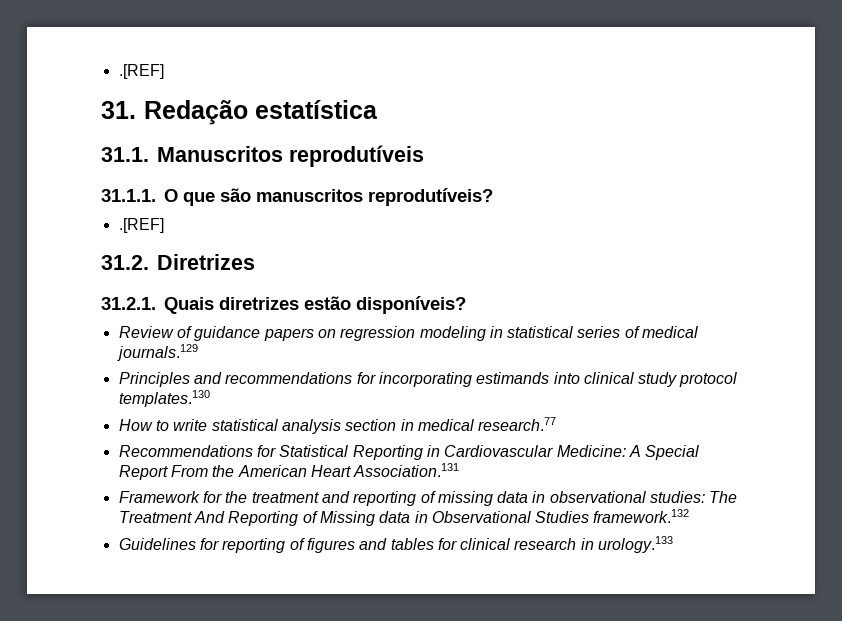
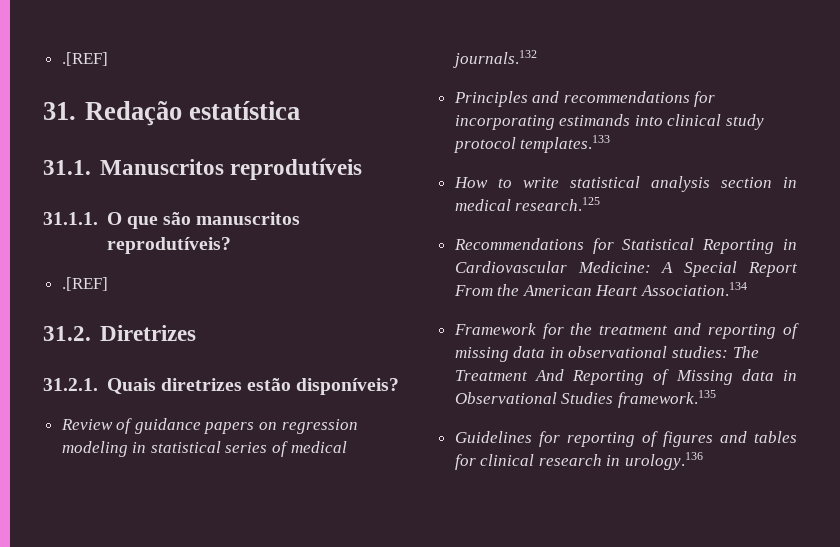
- Review of guidance papers on regression modeling in statistical series of medical journals.129
+ Review of guidance papers on regression modeling in statistical series of medical journals.132
- Principles and recommendations for incorporating estimands into clinical study protocol templates.130
+ Principles and recommendations for incorporating estimands into clinical study protocol templates.133
- How to write statistical analysis section in medical research.77
+ How to write statistical analysis section in medical research.125
- Recommendations for Statistical Reporting in Cardiovascular Medicine: A Special Report From the American Heart Association.131
+ Recommendations for Statistical Reporting in Cardiovascular Medicine: A Special Report From the American Heart Association.134
- Framework for the treatment and reporting of missing data in observational studies: The Treatment And Reporting of Missing data in Observational Studies framework.132
+ Framework for the treatment and reporting of missing data in observational studies: The Treatment And Reporting of Missing data in Observational Studies framework.135
- Guidelines for reporting of figures and tables for clinical research in urology.133
+ Guidelines for reporting of figures and tables for clinical research in urology.136

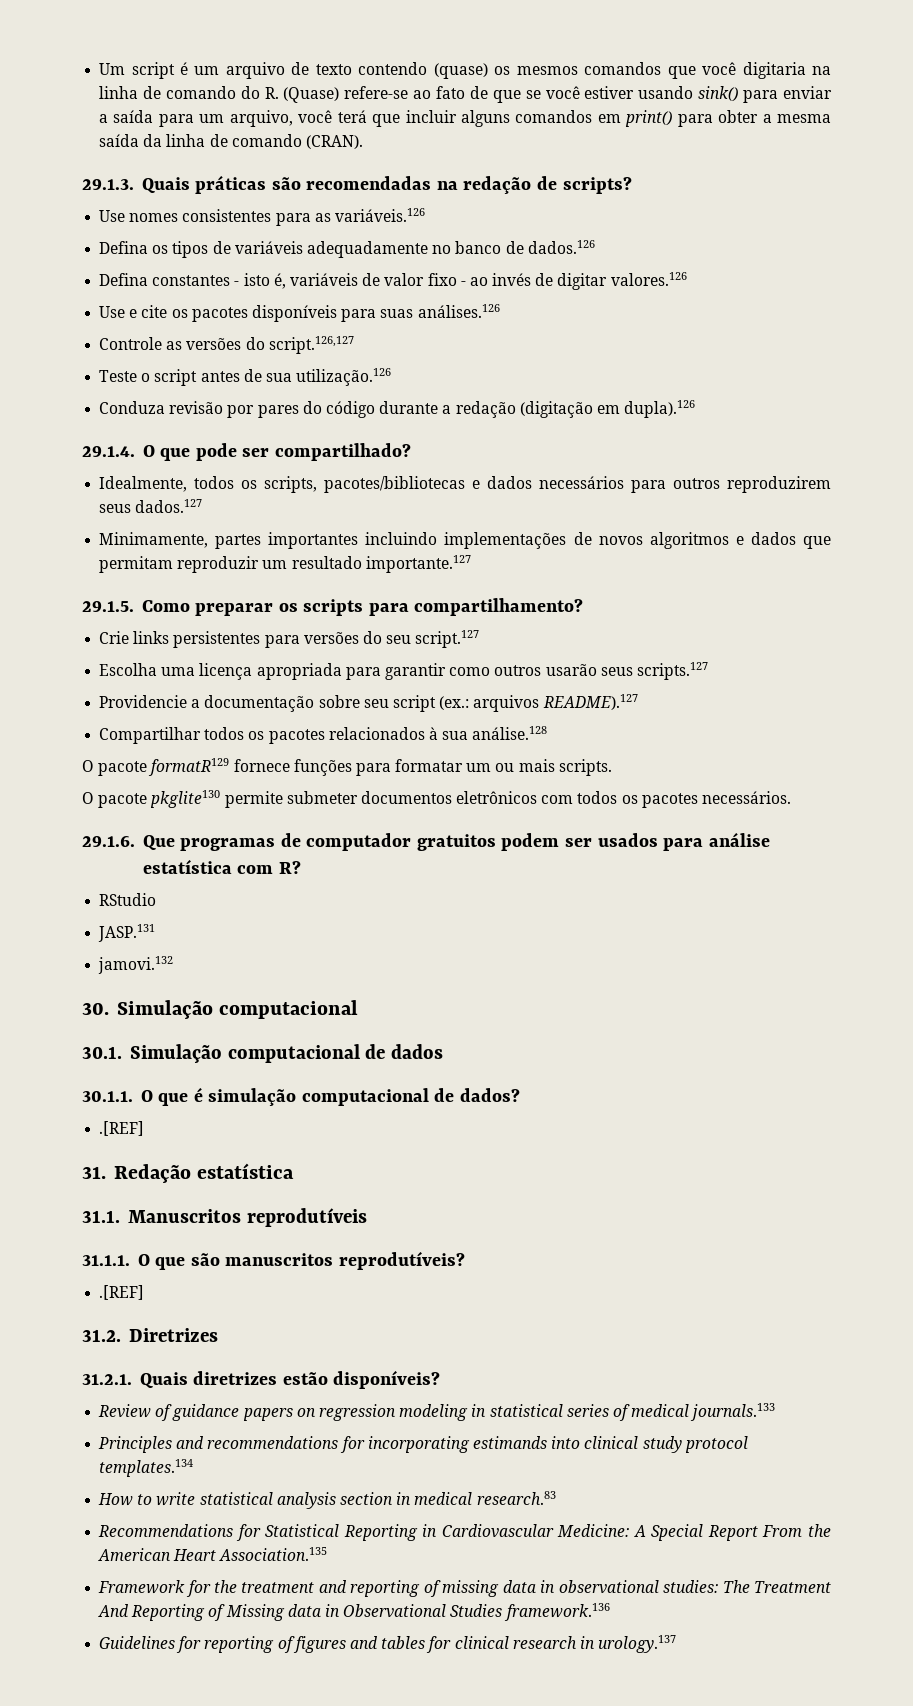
+ Um script é um arquivo de texto contendo (quase) os mesmos comandos que você digitaria na linha de comando do R. (Quase) refere-se ao fato de que se você estiver usando sink() para enviar a saída para um arquivo, você terá que incluir alguns comandos em print() para obter a mesma saída da linha de comando (CRAN).
+ 29.1.3. Quais práticas são recomendadas na redação de scripts?
+ Use nomes consistentes para as variáveis.126
+ Defina os tipos de variáveis adequadamente no banco de dados.126
+ Defina constantes - isto é, variáveis de valor fixo - ao invés de digitar valores.126
+ Use e cite os pacotes disponíveis para suas análises.126
+ Controle as versões do script.126,127
+ Teste o script antes de sua utilização.126
+ Conduza revisão por pares do código durante a redação (digitação em dupla).126
+ 29.1.4. O que pode ser compartilhado?
+ Idealmente, todos os scripts, pacotes/bibliotecas e dados necessários para outros reproduzirem seus dados.127
+ Minimamente, partes importantes incluindo implementações de novos algoritmos e dados que permitam reproduzir um resultado importante.127
+ 29.1.5. Como preparar os scripts para compartilhamento?
+ Crie links persistentes para versões do seu script.127
+ Escolha uma licença apropriada para garantir como outros usarão seus scripts.127
+ Providencie a documentação sobre seu script (ex.: arquivos README).127
+ Compartilhar todos os pacotes relacionados à sua análise.128
+ O pacote formatR129 fornece funções para formatar um ou mais scripts.
+ O pacote pkglite130 permite submeter documentos eletrônicos com todos os pacotes necessários.
+ 29.1.6. Que programas de computador gratuitos podem ser usados para análise estatística com R?
+ RStudio
+ JASP.131
+ jamovi.132
+ 30. Simulação computacional
+ 30.1. Simulação computacional de dados
+ 30.1.1. O que é simulação computacional de dados?
- Review of guidance papers on regression modeling in statistical series of medical journals.132
+ Review of guidance papers on regression modeling in statistical series of medical journals.133
- Principles and recommendations for incorporating estimands into clinical study protocol templates.133
+ Principles and recommendations for incorporating estimands into clinical study protocol templates.134
- How to write statistical analysis section in medical research.125
+ How to write statistical analysis section in medical research.83
- Recommendations for Statistical Reporting in Cardiovascular Medicine: A Special Report From the American Heart Association.134
+ Recommendations for Statistical Reporting in Cardiovascular Medicine: A Special Report From the American Heart Association.135
- Framework for the treatment and reporting of missing data in observational studies: The Treatment And Reporting of Missing data in Observational Studies framework.135
+ Framework for the treatment and reporting of missing data in observational studies: The Treatment And Reporting of Missing data in Observational Studies framework.136
- Guidelines for reporting of figures and tables for clinical research in urology.136
+ Guidelines for reporting of figures and tables for clinical research in urology.137

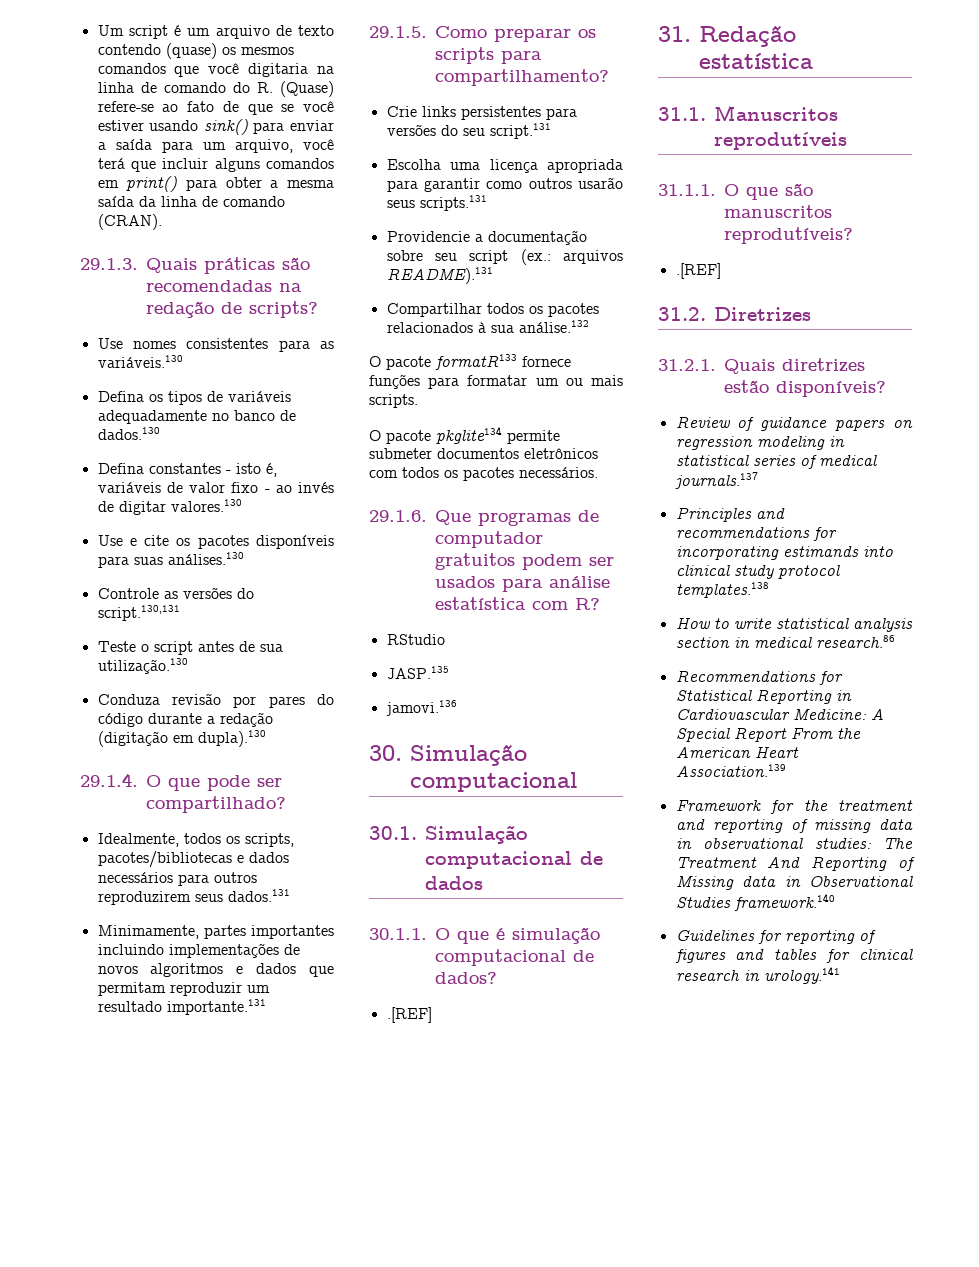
- Use nomes consistentes para as variáveis.126
+ Use nomes consistentes para as variáveis.130
- Defina os tipos de variáveis adequadamente no banco de dados.126
+ Defina os tipos de variáveis adequadamente no banco de dados.130
- Defina constantes - isto é, variáveis de valor fixo - ao invés de digitar valores.126
+ Defina constantes - isto é, variáveis de valor fixo - ao invés de digitar valores.130
- Use e cite os pacotes disponíveis para suas análises.126
+ Use e cite os pacotes disponíveis para suas análises.130
- Controle as versões do script.126,127
+ Controle as versões do script.130,131
- Teste o script antes de sua utilização.126
+ Teste o script antes de sua utilização.130
- Conduza revisão por pares do código durante a redação (digitação em dupla).126
+ Conduza revisão por pares do código durante a redação (digitação em dupla).130
- Idealmente, todos os scripts, pacotes/bibliotecas e dados necessários para outros reproduzirem seus dados.127
+ Idealmente, todos os scripts, pacotes/bibliotecas e dados necessários para outros reproduzirem seus dados.131
- Minimamente, partes importantes incluindo implementações de novos algoritmos e dados que permitam reproduzir um resultado importante.127
+ Minimamente, partes importantes incluindo implementações de novos algoritmos e dados que permitam reproduzir um resultado importante.131
- Crie links persistentes para versões do seu script.127
+ Crie links persistentes para versões do seu script.131
- Escolha uma licença apropriada para garantir como outros usarão seus scripts.127
+ Escolha uma licença apropriada para garantir como outros usarão seus scripts.131
- Providencie a documentação sobre seu script (ex.: arquivos README).127
+ Providencie a documentação sobre seu script (ex.: arquivos README).131
- Compartilhar todos os pacotes relacionados à sua análise.128
- O pacote formatR129 fornece funções para formatar um ou mais scripts.
+ Compartilhar todos os pacotes relacionados à sua análise.132
+ O pacote formatR133 fornece funções para formatar um ou mais scripts.
- O pacote pkglite130 permite submeter documentos eletrônicos com todos os pacotes necessários.
+ O pacote pkglite134 permite submeter documentos eletrônicos com todos os pacotes necessários.
- JASP.131
- jamovi.132
+ JASP.135
+ jamovi.136
- Review of guidance papers on regression modeling in statistical series of medical journals.133
+ Review of guidance papers on regression modeling in statistical series of medical journals.137
- Principles and recommendations for incorporating estimands into clinical study protocol templates.134
+ Principles and recommendations for incorporating estimands into clinical study protocol templates.138
- How to write statistical analysis section in medical research.83
+ How to write statistical analysis section in medical research.86
- Recommendations for Statistical Reporting in Cardiovascular Medicine: A Special Report From the American Heart Association.135
+ Recommendations for Statistical Reporting in Cardiovascular Medicine: A Special Report From the American Heart Association.139
- Framework for the treatment and reporting of missing data in observational studies: The Treatment And Reporting of Missing data in Observational Studies framework.136
+ Framework for the treatment and reporting of missing data in observational studies: The Treatment And Reporting of Missing data in Observational Studies framework.140
- Guidelines for reporting of figures and tables for clinical research in urology.137
+ Guidelines for reporting of figures and tables for clinical research in urology.141

